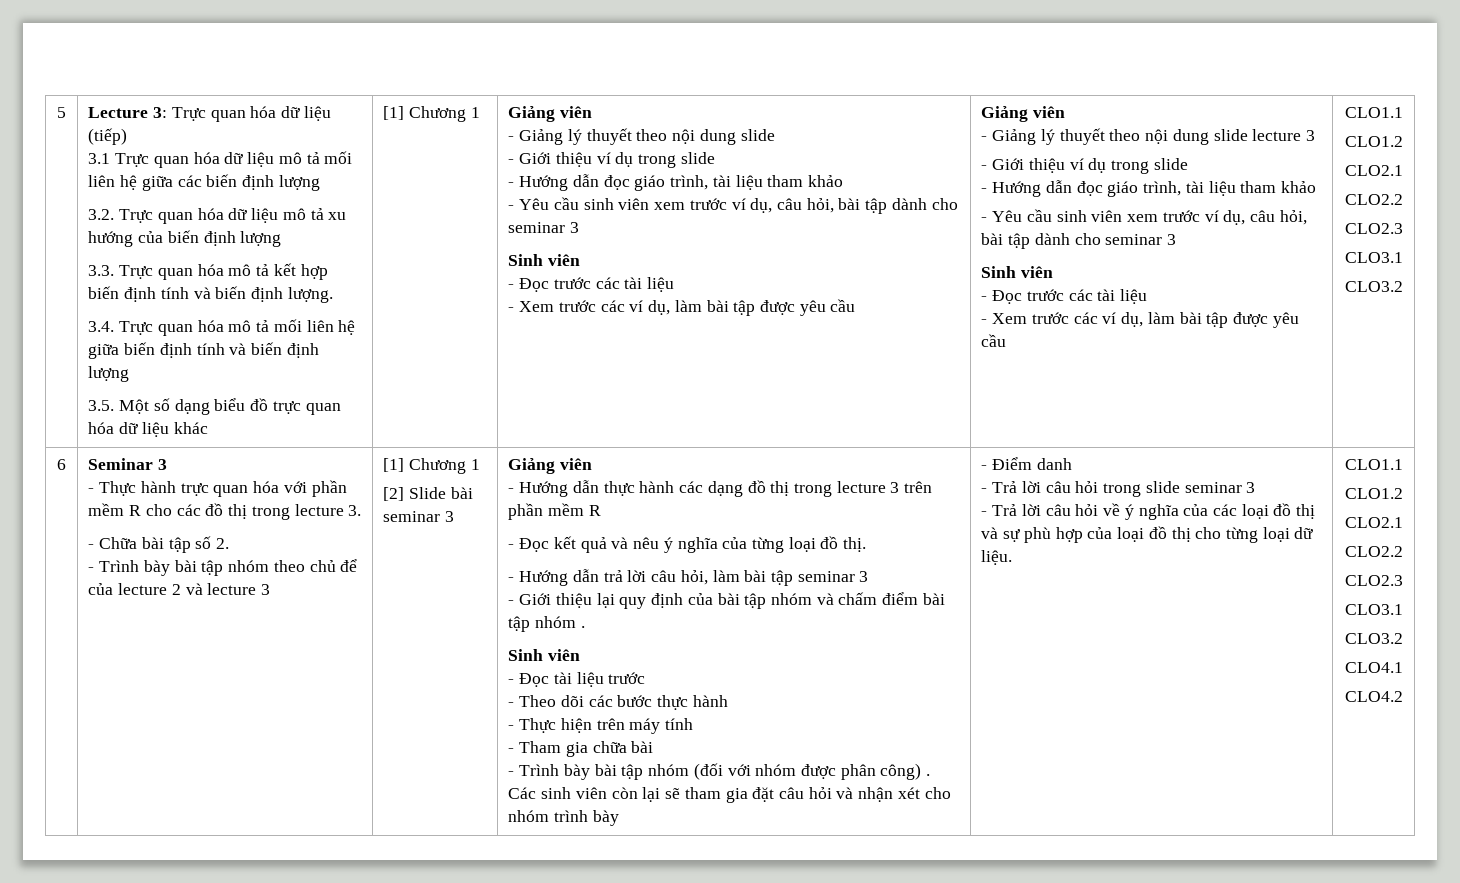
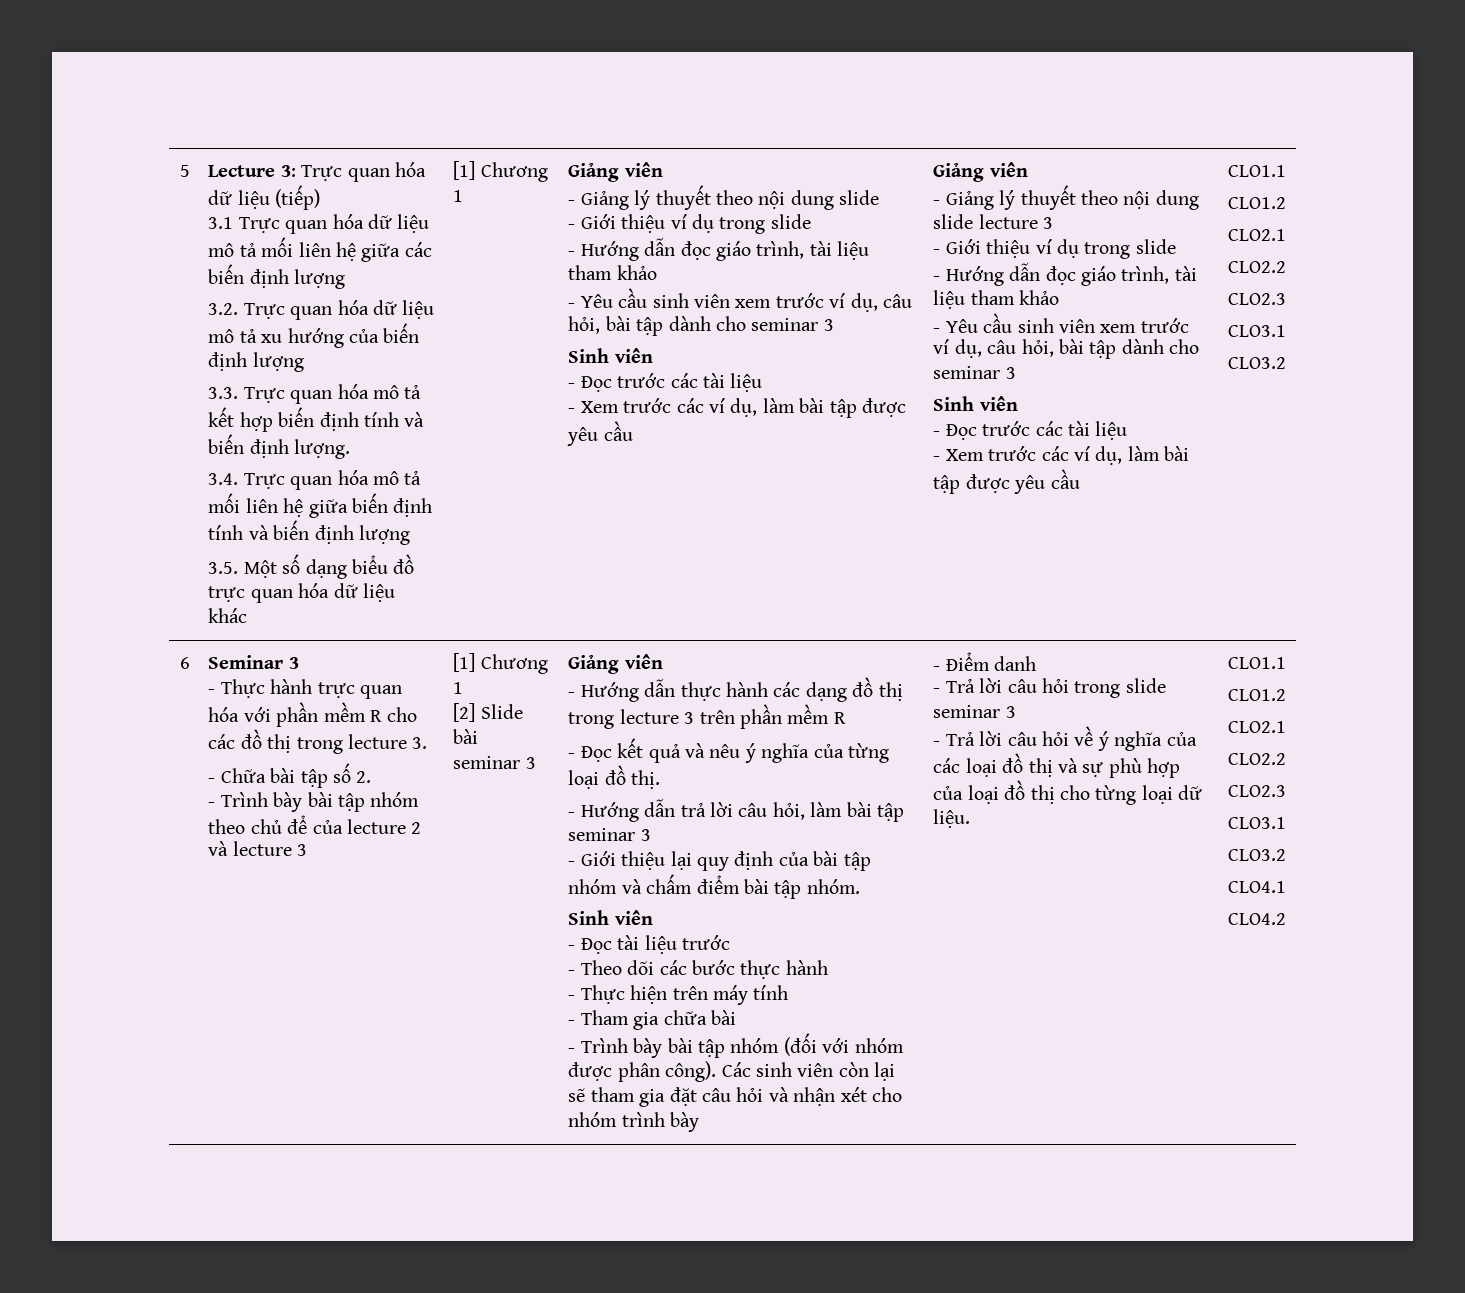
- - Giới thiệu lại quy định của bài tập nhóm và chấm điểm bài tập nhóm .
+ - Giới thiệu lại quy định của bài tập nhóm và chấm điểm bài tập nhóm.
- - Trình bày bài tập nhóm (đối với nhóm được phân công) .
+ - Trình bày bài tập nhóm (đối với nhóm được phân công).

